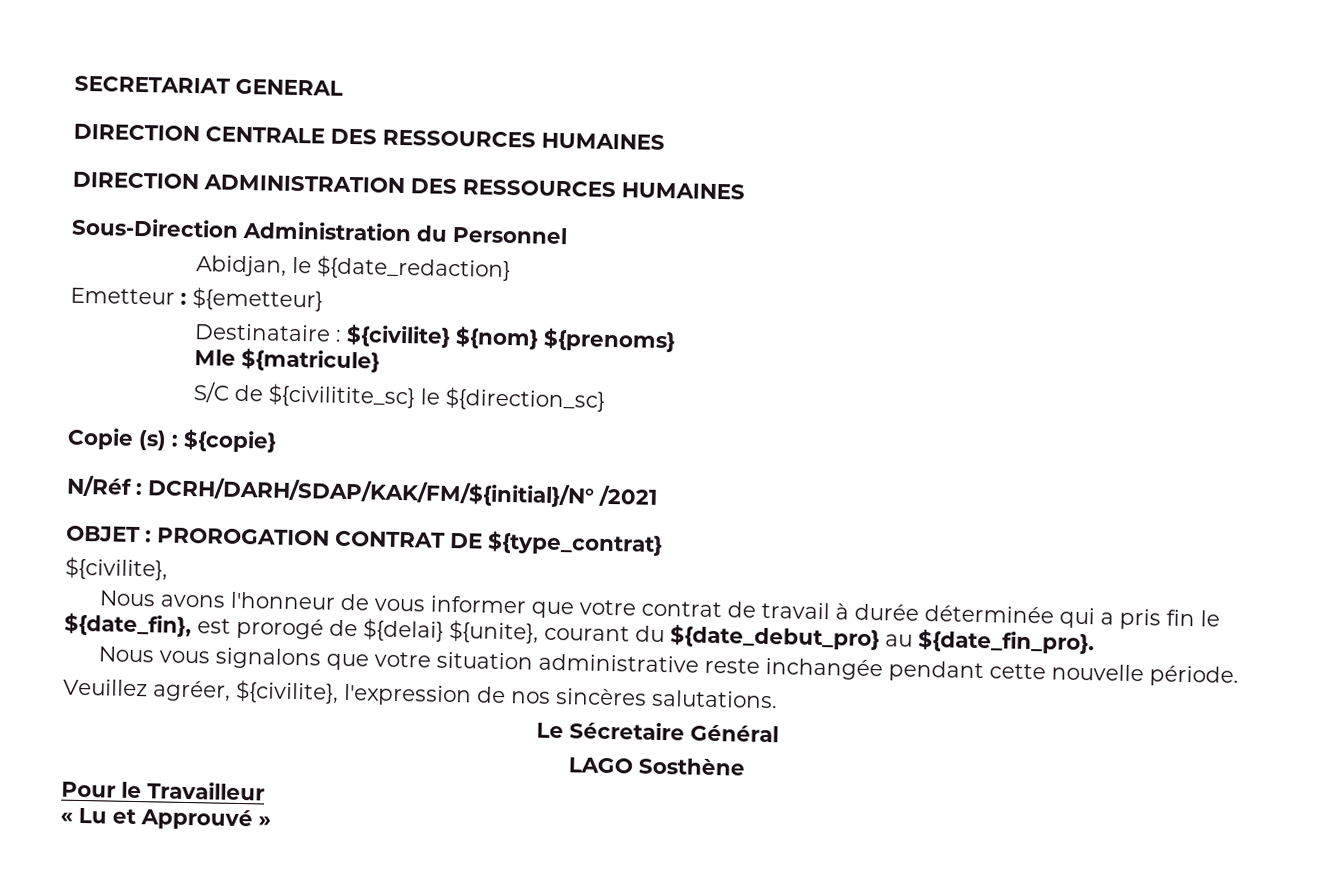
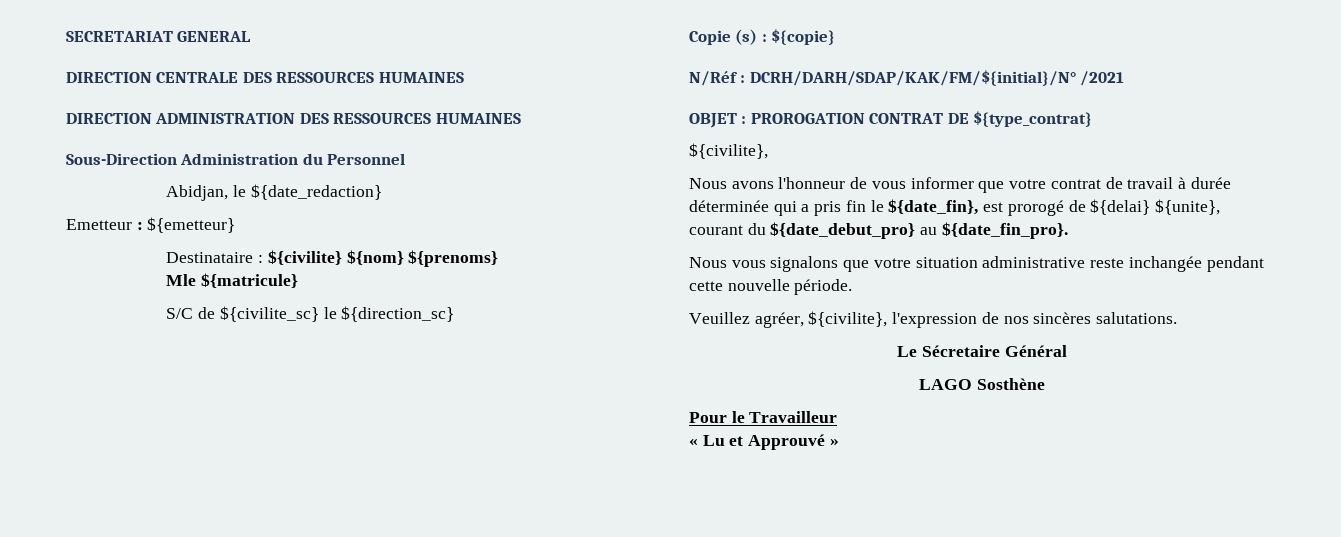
- S/C de ${civilitite_sc} le ${direction_sc}
+ S/C de ${civilite_sc} le ${direction_sc}

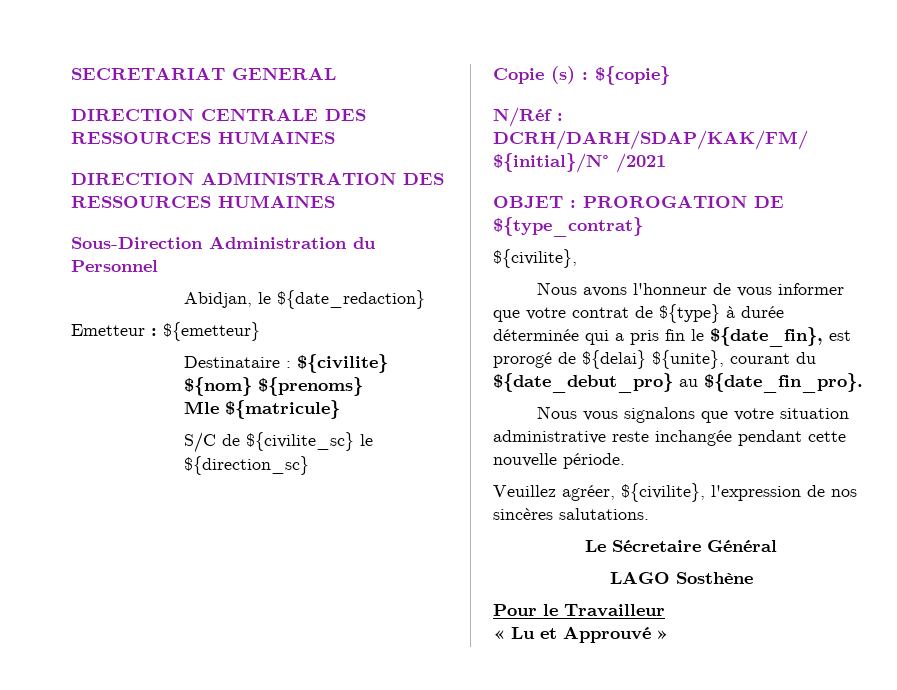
- OBJET : PROROGATION CONTRAT DE ${type_contrat}
+ OBJET : PROROGATION DE ${type_contrat}
- Nous avons l'honneur de vous informer que votre contrat de travail à durée déterminée qui a pris fin le ${date_fin}, est prorogé de ${delai} ${unite}, courant du ${date_debut_pro} au ${date_fin_pro}.
+ Nous avons l'honneur de vous informer que votre contrat de ${type} à durée déterminée qui a pris fin le ${date_fin}, est prorogé de ${delai} ${unite}, courant du ${date_debut_pro} au ${date_fin_pro}.

